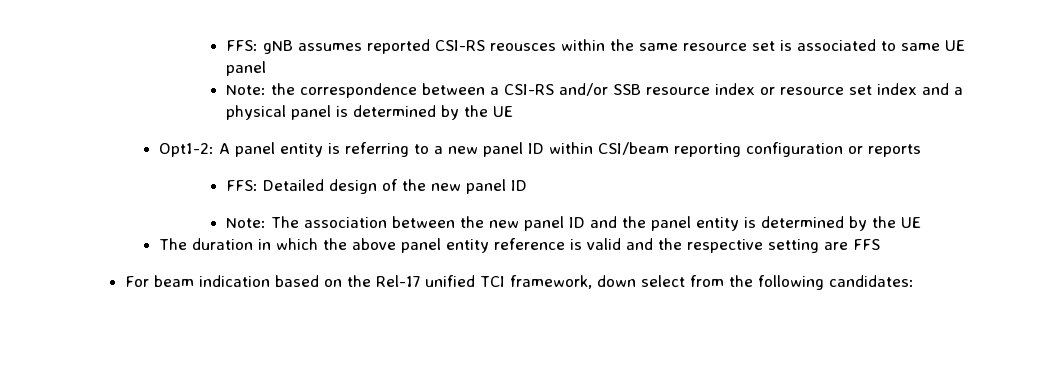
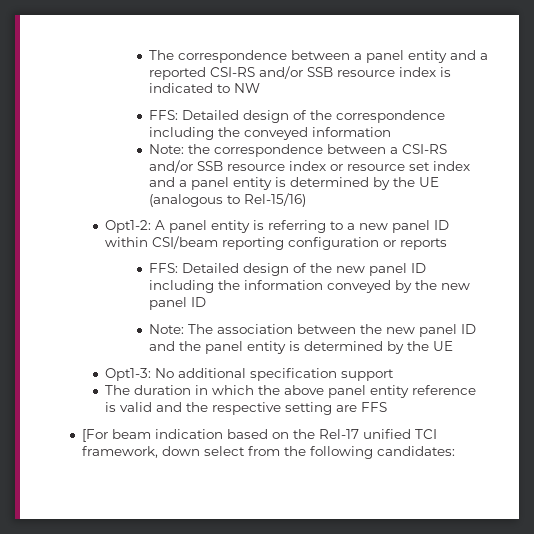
- FFS: gNB assumes reported CSI-RS reousces within the same resource set is associated to same UE panel
+ The correspondence between a panel entity and a reported CSI-RS and/or SSB resource index is indicated to NW
+ FFS: Detailed design of the correspondence including the conveyed information
- Note: the correspondence between a CSI-RS and/or SSB resource index or resource set index and a physical panel is determined by the UE
+ Note: the correspondence between a CSI-RS and/or SSB resource index or resource set index and a panel entity is determined by the UE (analogous to Rel-15/16)
- FFS: Detailed design of the new panel ID
+ FFS: Detailed design of the new panel ID including the information conveyed by the new panel ID
+ Opt1-3: No additional specification support
- For beam indication based on the Rel-17 unified TCI framework, down select from the following candidates:
+ [For beam indication based on the Rel-17 unified TCI framework, down select from the following candidates:

